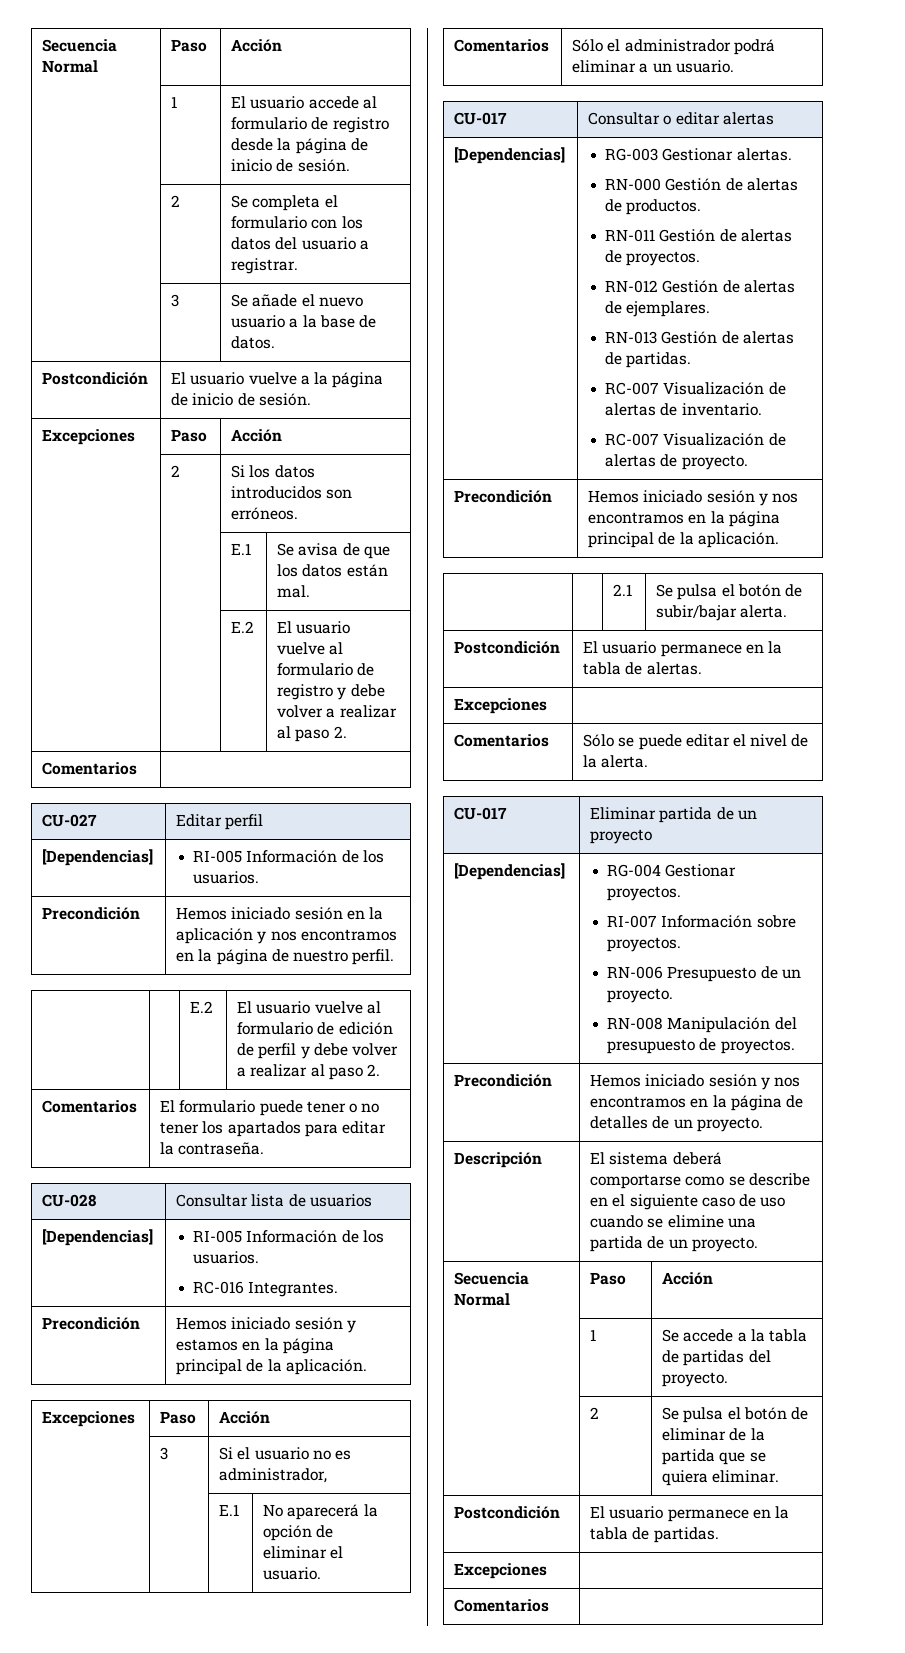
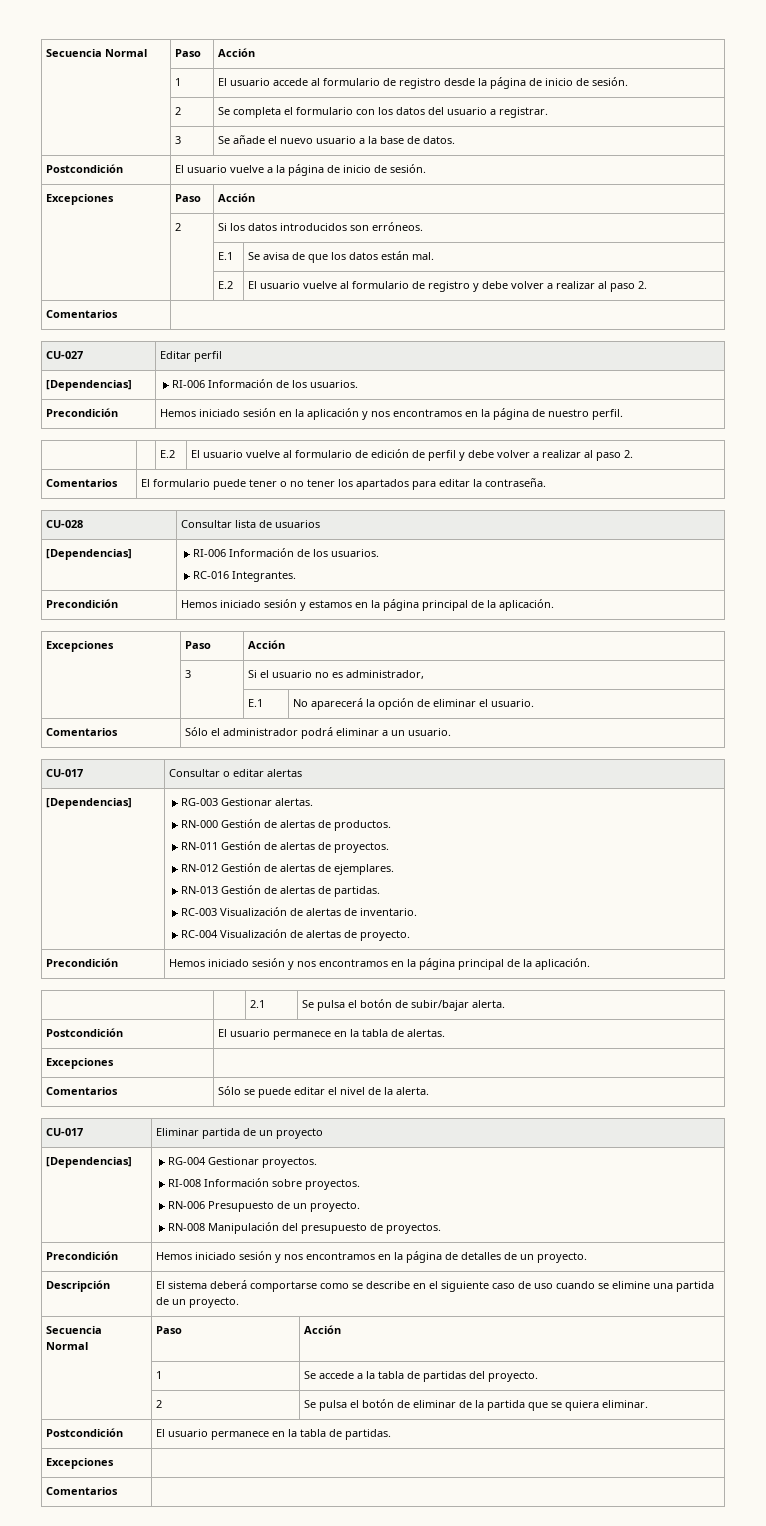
  CU-027 | Editar perfil
- [Dependencias] | RI-005 Información de los usuarios.
+ [Dependencias] | RI-006 Información de los usuarios.
  CU-028 | Consultar lista de usuarios
- [Dependencias] | RI-005 Información de los usuarios.
+ [Dependencias] | RI-006 Información de los usuarios.
  [Dependencias] | RG-003 Gestionar alertas.
  RN-000 Gestión de alertas de productos.
  RN-011 Gestión de alertas de proyectos.
  RN-012 Gestión de alertas de ejemplares.
  RN-013 Gestión de alertas de partidas.
- RC-007 Visualización de alertas de inventario.
- RC-007 Visualización de alertas de proyecto.
+ RC-003 Visualización de alertas de inventario.
+ RC-004 Visualización de alertas de proyecto.
  [Dependencias] | RG-004 Gestionar proyectos.
- RI-007 Información sobre proyectos.
+ RI-008 Información sobre proyectos.

